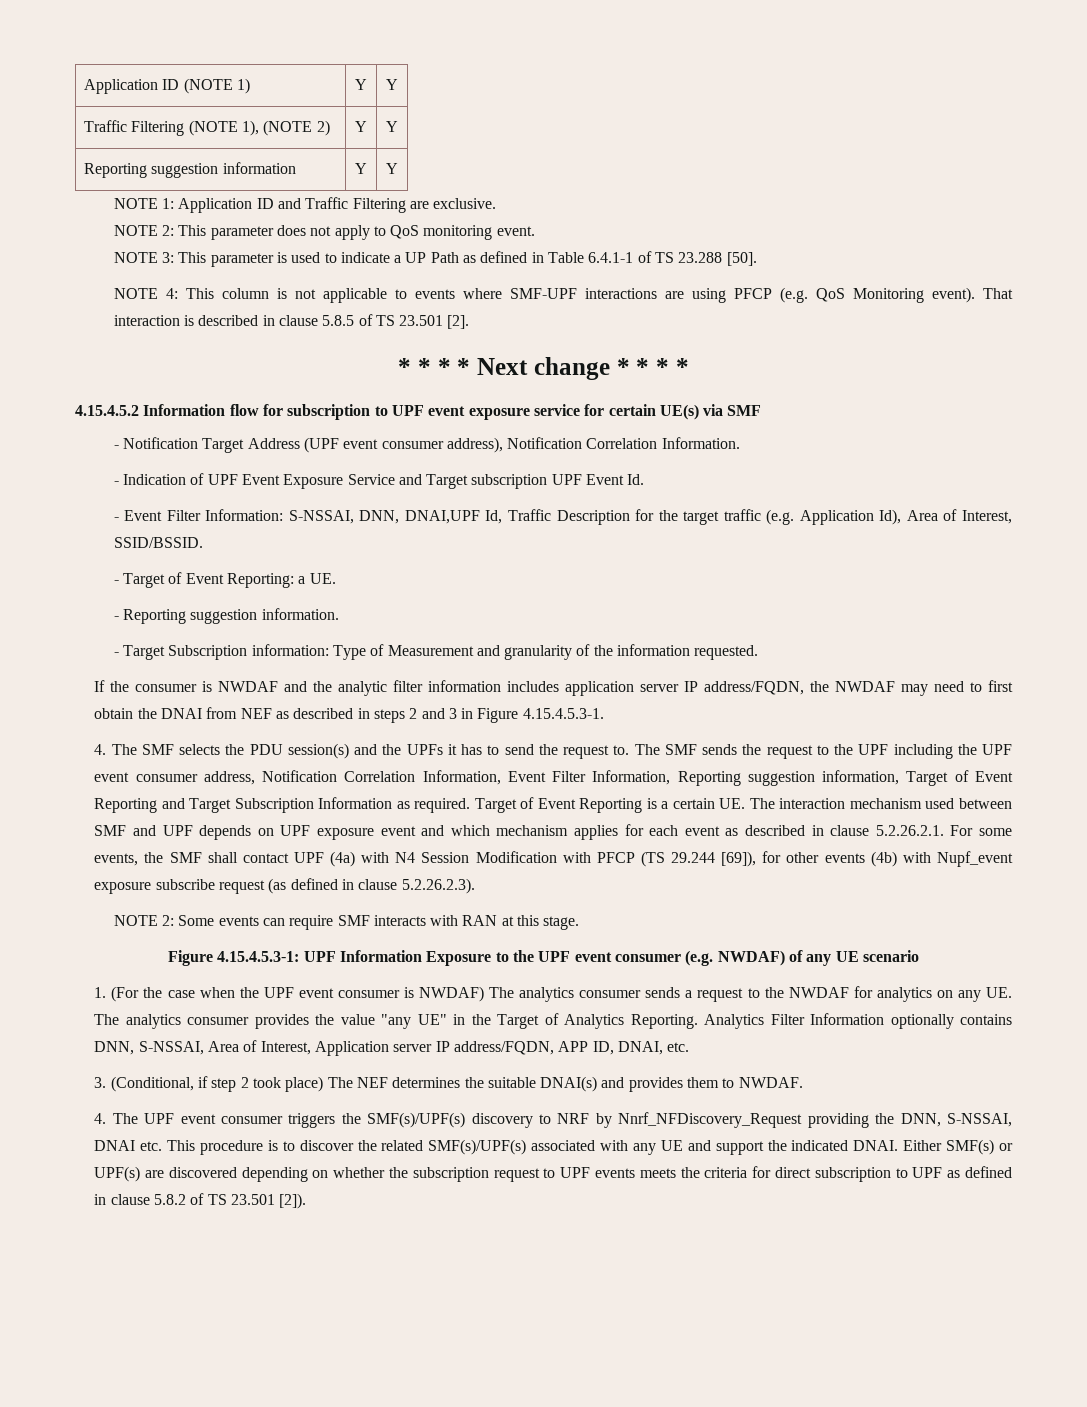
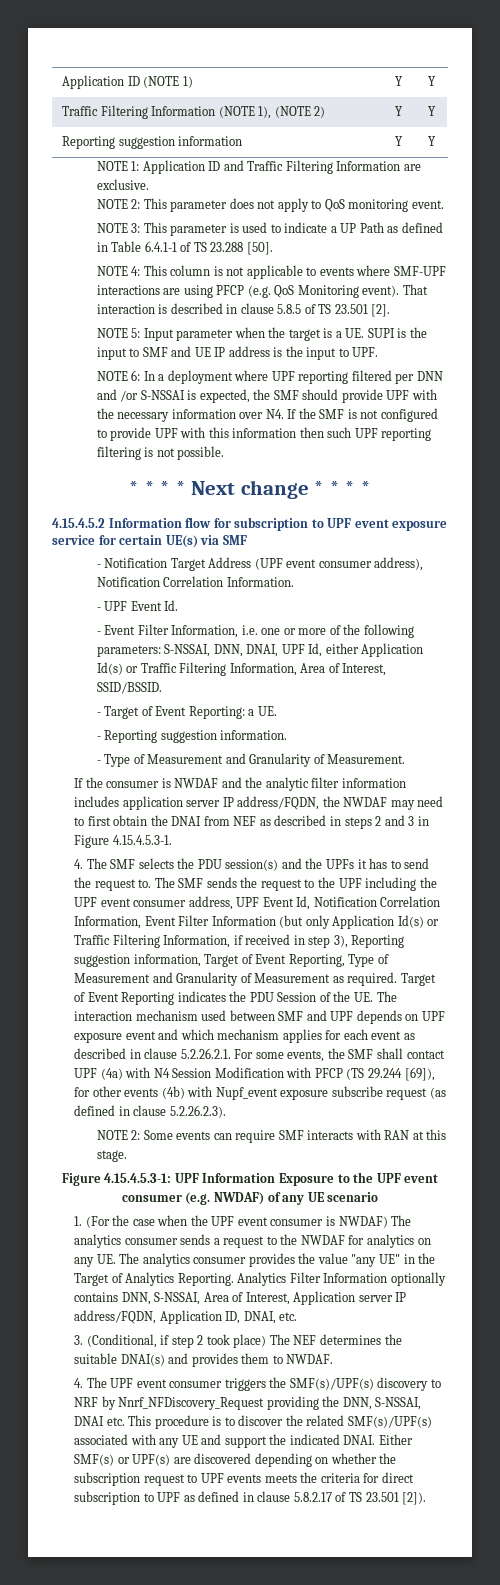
- Traffic Filtering (NOTE 1), (NOTE 2) | Y | Y
+ Traffic Filtering Information (NOTE 1), (NOTE 2) | Y | Y
- NOTE 1: Application ID and Traffic Filtering are exclusive.
+ NOTE 1: Application ID and Traffic Filtering Information are exclusive.
+ NOTE 5: Input parameter when the target is a UE. SUPI is the input to SMF and UE IP address is the input to UPF.
+ NOTE 6: In a deployment where UPF reporting filtered per DNN and /or S-NSSAI is expected, the SMF should provide UPF with the necessary information over N4. If the SMF is not configured to provide UPF with this information then such UPF reporting filtering is not possible.
- - Indication of UPF Event Exposure Service and Target subscription UPF Event Id.
+ - UPF Event Id.
- - Event Filter Information: S-NSSAI, DNN, DNAI,UPF Id, Traffic Description for the target traffic (e.g. Application Id), Area of Interest, SSID/BSSID.
+ - Event Filter Information, i.e. one or more of the following parameters: S-NSSAI, DNN, DNAI, UPF Id, either Application Id(s) or Traffic Filtering Information, Area of Interest, SSID/BSSID.
- - Target Subscription information: Type of Measurement and granularity of the information requested.
+ - Type of Measurement and Granularity of Measurement.
- The SMF sends the request to the UPF including the UPF event consumer address, Notification Correlation Information, Event Filter Information, Reporting suggestion information, Target of Event Reporting and Target Subscription Information as required.
+ The SMF sends the request to the UPF including the UPF event consumer address, UPF Event Id, Notification Correlation Information, Event Filter Information (but only Application Id(s) or Traffic Filtering Information, if received in step 3), Reporting suggestion information, Target of Event Reporting, Type of Measurement and Granularity of Measurement as required.
- Target of Event Reporting is a certain UE. The interaction mechanism used between SMF and UPF depends on UPF exposure event and which mechanism applies for each event as described in clause 5.2.26.2.1. For some events, the SMF shall contact UPF (4a) with N4 Session Modification with PFCP (TS 29.244 [69]), for other events (4b) with Nupf_event exposure subscribe request (as defined in clause 5.2.26.2.3).
+ Target of Event Reporting indicates the PDU Session of the UE. The interaction mechanism used between SMF and UPF depends on UPF exposure event and which mechanism applies for each event as described in clause 5.2.26.2.1. For some events, the SMF shall contact UPF (4a) with N4 Session Modification with PFCP (TS 29.244 [69]), for other events (4b) with Nupf_event exposure subscribe request (as defined in clause 5.2.26.2.3).
- Analytics Filter Information optionally contains DNN, S-NSSAI, Area of Interest, Application server IP address/FQDN, APP ID, DNAI, etc.
+ Analytics Filter Information optionally contains DNN, S-NSSAI, Area of Interest, Application server IP address/FQDN, Application ID, DNAI, etc.
- Either SMF(s) or UPF(s) are discovered depending on whether the subscription request to UPF events meets the criteria for direct subscription to UPF as defined in clause 5.8.2 of TS 23.501 [2]).
+ Either SMF(s) or UPF(s) are discovered depending on whether the subscription request to UPF events meets the criteria for direct subscription to UPF as defined in clause 5.8.2.17 of TS 23.501 [2]).

